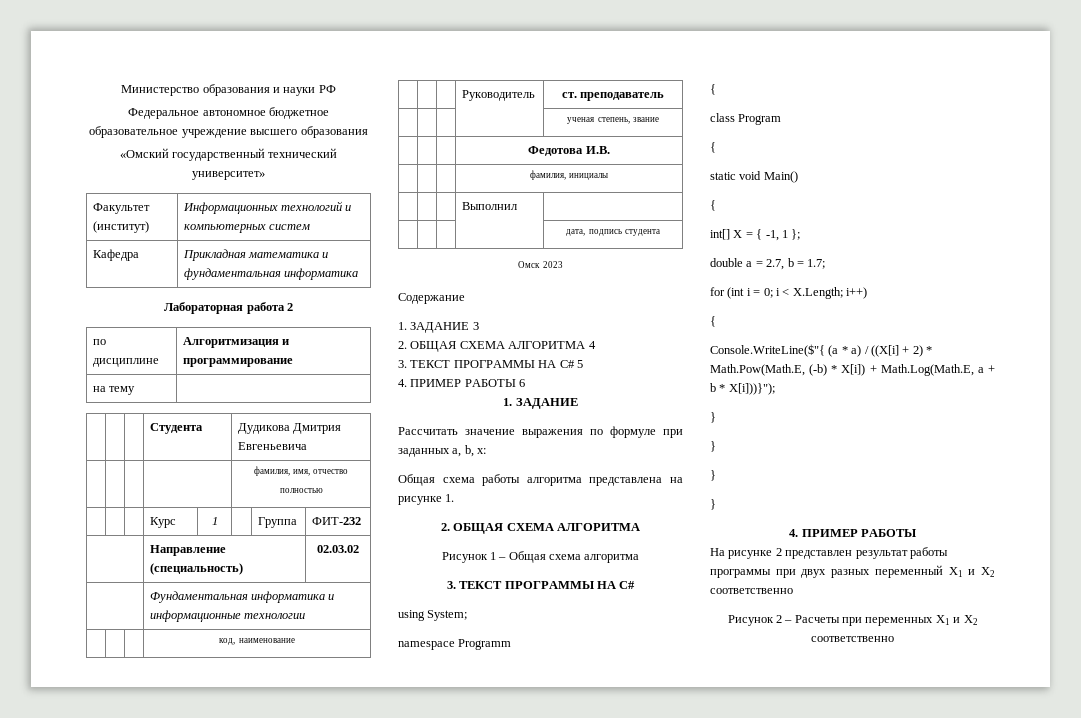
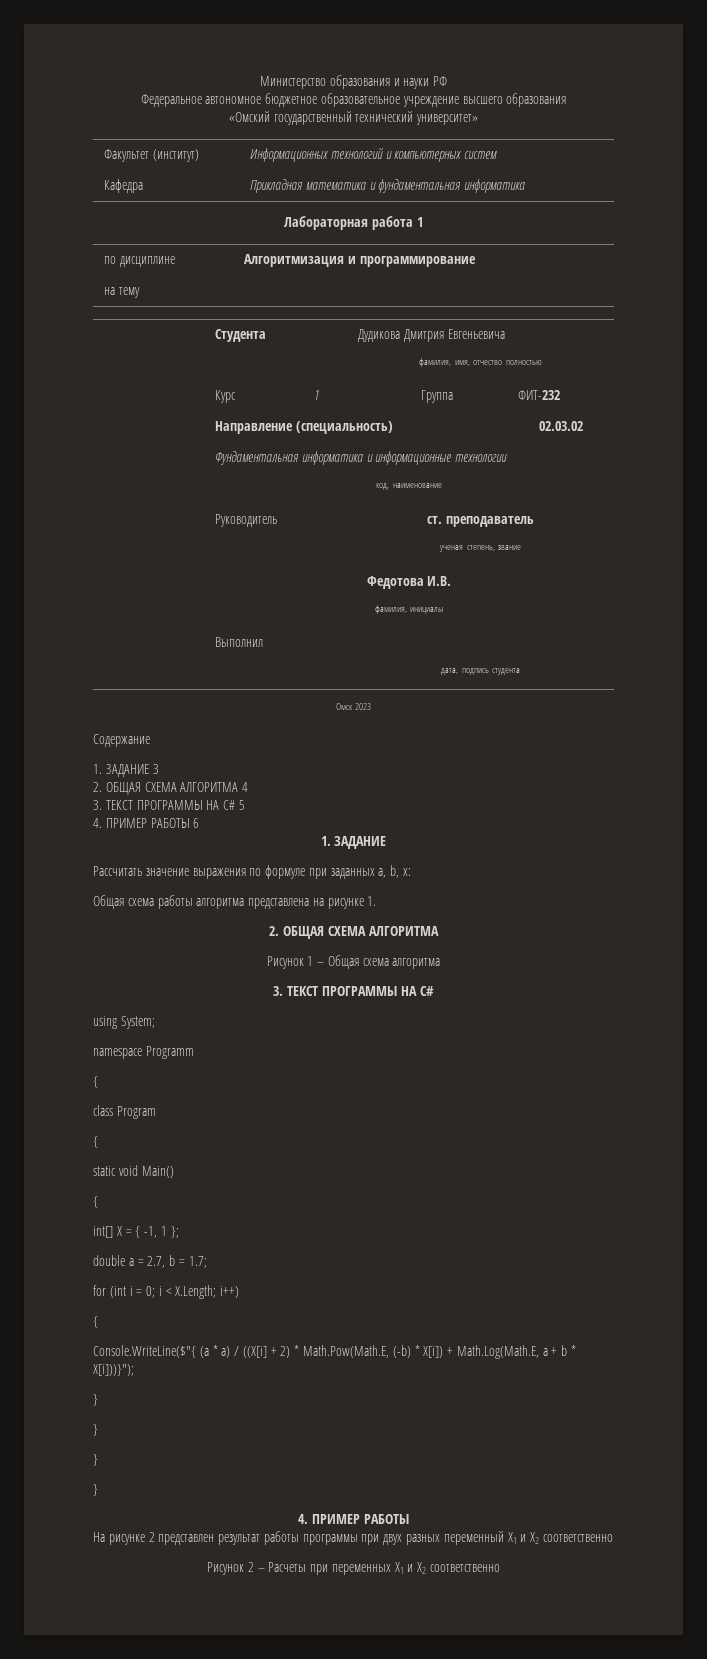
- Лабораторная работа 2
+ Лабораторная работа 1

